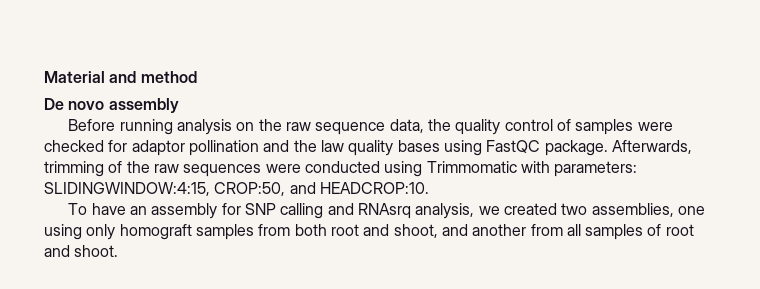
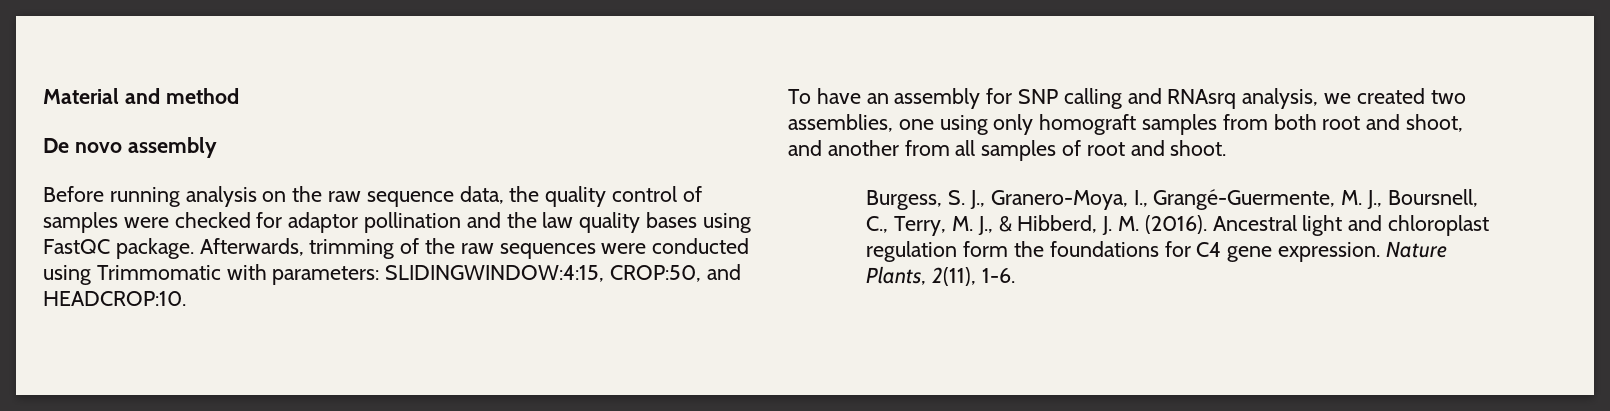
+ Burgess, S. J., Granero-Moya, I., Grangé-Guermente, M. J., Boursnell, C., Terry, M. J., & Hibberd, J. M. (2016). Ancestral light and chloroplast regulation form the foundations for C4 gene expression. Nature Plants, 2(11), 1-6.

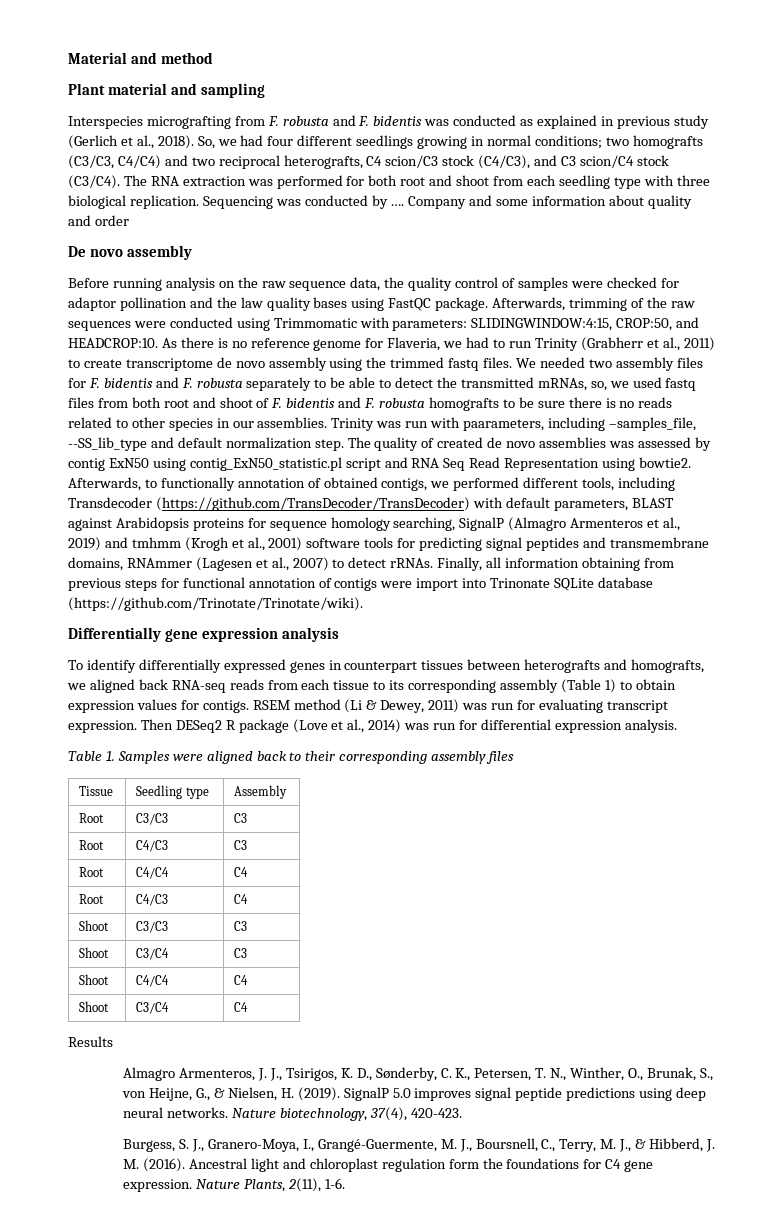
+ Plant material and sampling
+ Interspecies micrografting from F. robusta and F. bidentis was conducted as explained in previous study (Gerlich et al., 2018). So, we had four different seedlings growing in normal conditions; two homografts (C3/C3, C4/C4) and two reciprocal heterografts, C4 scion/C3 stock (C4/C3), and C3 scion/C4 stock (C3/C4). The RNA extraction was performed for both root and shoot from each seedling type with three biological replication. Sequencing was conducted by …. Company and some information about quality and order
- Afterwards, trimming of the raw sequences were conducted using Trimmomatic with parameters: SLIDINGWINDOW:4:15, CROP:50, and HEADCROP:10.
- To have an assembly for SNP calling and RNAsrq analysis, we created two assemblies, one using only homograft samples from both root and shoot, and another from all samples of root and shoot.
+ Afterwards, trimming of the raw sequences were conducted using Trimmomatic with parameters: SLIDINGWINDOW:4:15, CROP:50, and HEADCROP:10. As there is no reference genome for Flaveria, we had to run Trinity (Grabherr et al., 2011) to create transcriptome de novo assembly using the trimmed fastq files. We needed two assembly files for F. bidentis and F. robusta separately to be able to detect the transmitted mRNAs, so, we used fastq files from both root and shoot of F. bidentis and F. robusta homografts to be sure there is no reads related to other species in our assemblies. Trinity was run with paarameters, including –samples_file, --SS_lib_type and default normalization step. The quality of created de novo assemblies was assessed by contig ExN50 using contig_ExN50_statistic.pl script and RNA Seq Read Representation using bowtie2. Afterwards, to functionally annotation of obtained contigs, we performed different tools, including Transdecoder (https://github.com/TransDecoder/TransDecoder) with default parameters, BLAST against Arabidopsis proteins for sequence homology searching, SignalP (Almagro Armenteros et al., 2019) and tmhmm (Krogh et al., 2001) software tools for predicting signal peptides and transmembrane domains, RNAmmer (Lagesen et al., 2007) to detect rRNAs. Finally, all information obtaining from previous steps for functional annotation of contigs were import into Trinonate SQLite database (https://github.com/Trinotate/Trinotate/wiki).
+ Differentially gene expression analysis
+ To identify differentially expressed genes in counterpart tissues between heterografts and homografts, we aligned back RNA-seq reads from each tissue to its corresponding assembly (Table 1) to obtain expression values for contigs. RSEM method (Li & Dewey, 2011) was run for evaluating transcript expression. Then DESeq2 R package (Love et al., 2014) was run for differential expression analysis.
+ Table 1. Samples were aligned back to their corresponding assembly files
+ Tissue | Seedling type | Assembly
+ Root | C3/C3 | C3
+ Root | C4/C3 | C3
+ Root | C4/C4 | C4
+ Root | C4/C3 | C4
+ Shoot | C3/C3 | C3
+ Shoot | C3/C4 | C3
+ Shoot | C4/C4 | C4
+ Shoot | C3/C4 | C4
+ Results
+ Almagro Armenteros, J. J., Tsirigos, K. D., Sønderby, C. K., Petersen, T. N., Winther, O., Brunak, S., von Heijne, G., & Nielsen, H. (2019). SignalP 5.0 improves signal peptide predictions using deep neural networks. Nature biotechnology, 37(4), 420-423.

